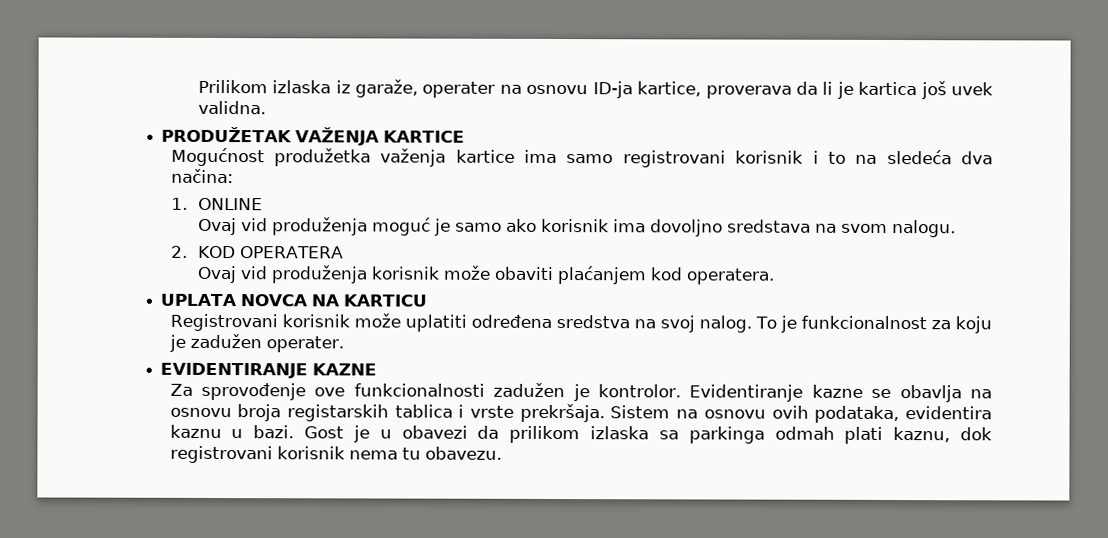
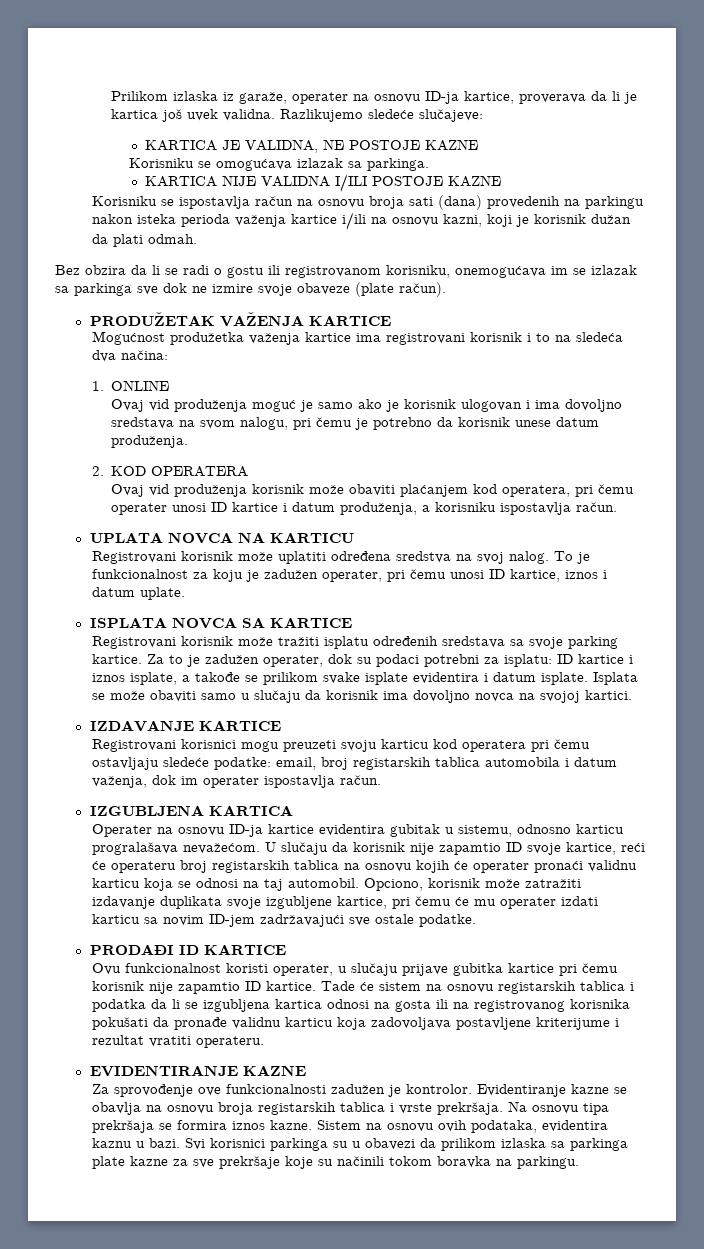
+ Razlikujemo sledeće slučajeve:
+ KARTICA JE VALIDNA, NE POSTOJE KAZNE
+ Korisniku se omogućava izlazak sa parkinga.
+ KARTICA NIJE VALIDNA I/ILI POSTOJE KAZNE
+ Korisniku se ispostavlja račun na osnovu broja sati (dana) provedenih na parkingu nakon isteka perioda važenja kartice i/ili na osnovu kazni, koji je korisnik dužan da plati odmah.
+ Bez obzira da li se radi o gostu ili registrovanom korisniku, onemogućava im se izlazak sa parkinga sve dok ne izmire svoje obaveze (plate račun).
- Mogućnost produžetka važenja kartice ima samo registrovani korisnik i to na sledeća dva načina:
+ Mogućnost produžetka važenja kartice ima registrovani korisnik i to na sledeća dva načina:
- Ovaj vid produženja moguć je samo ako korisnik ima dovoljno sredstava na svom nalogu.
+ Ovaj vid produženja moguć je samo ako je korisnik ulogovan i ima dovoljno sredstava na svom nalogu, pri čemu je potrebno da korisnik unese datum produženja.
- Ovaj vid produženja korisnik može obaviti plaćanjem kod operatera.
+ Ovaj vid produženja korisnik može obaviti plaćanjem kod operatera, pri čemu operater unosi ID kartice i datum produženja, a korisniku ispostavlja račun.
- To je funkcionalnost za koju je zadužen operater.
+ To je funkcionalnost za koju je zadužen operater, pri čemu unosi ID kartice, iznos i datum uplate.
+ ISPLATA NOVCA SA KARTICE
+ Registrovani korisnik može tražiti isplatu određenih sredstava sa svoje parking kartice. Za to je zadužen operater, dok su podaci potrebni za isplatu: ID kartice i iznos isplate, a takođe se prilikom svake isplate evidentira i datum isplate. Isplata se može obaviti samo u slučaju da korisnik ima dovoljno novca na svojoj kartici.
+ IZDAVANJE KARTICE
+ Registrovani korisnici mogu preuzeti svoju karticu kod operatera pri čemu ostavljaju sledeće podatke: email, broj registarskih tablica automobila i datum važenja, dok im operater ispostavlja račun.
+ IZGUBLJENA KARTICA
+ Operater na osnovu ID-ja kartice evidentira gubitak u sistemu, odnosno karticu progralašava nevažećom. U slučaju da korisnik nije zapamtio ID svoje kartice, reći će operateru broj registarskih tablica na osnovu kojih će operater pronaći validnu karticu koja se odnosi na taj automobil. Opciono, korisnik može zatražiti izdavanje duplikata svoje izgubljene kartice, pri čemu će mu operater izdati karticu sa novim ID-jem zadržavajući sve ostale podatke.
+ PRODAĐI ID KARTICE
+ Ovu funkcionalnost koristi operater, u slučaju prijave gubitka kartice pri čemu korisnik nije zapamtio ID kartice. Tade će sistem na osnovu registarskih tablica i podatka da li se izgubljena kartica odnosi na gosta ili na registrovanog korisnika pokušati da pronađe validnu karticu koja zadovoljava postavljene kriterijume i rezultat vratiti operateru.
+ Na osnovu tipa prekršaja se formira iznos kazne.
- Gost je u obavezi da prilikom izlaska sa parkinga odmah plati kaznu, dok registrovani korisnik nema tu obavezu.
+ Svi korisnici parkinga su u obavezi da prilikom izlaska sa parkinga plate kazne za sve prekršaje koje su načinili tokom boravka na parkingu.

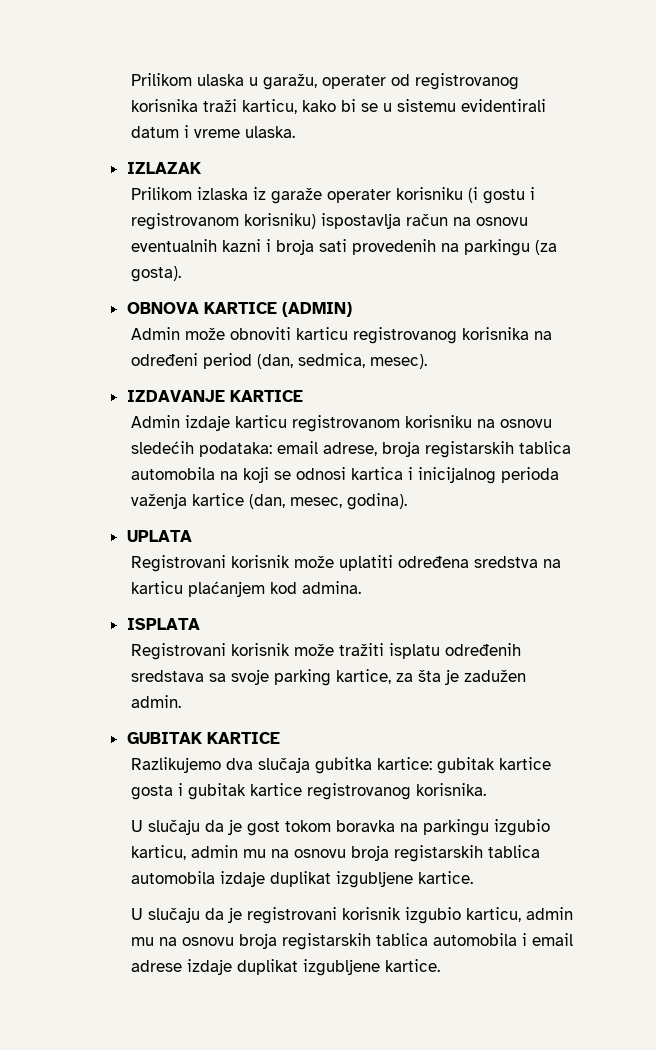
- Prilikom izlaska iz garaže, operater na osnovu ID-ja kartice, proverava da li je kartica još uvek validna. Razlikujemo sledeće slučajeve:
- KARTICA JE VALIDNA, NE POSTOJE KAZNE
- Korisniku se omogućava izlazak sa parkinga.
- KARTICA NIJE VALIDNA I/ILI POSTOJE KAZNE
- Korisniku se ispostavlja račun na osnovu broja sati (dana) provedenih na parkingu nakon isteka perioda važenja kartice i/ili na osnovu kazni, koji je korisnik dužan da plati odmah.
- Bez obzira da li se radi o gostu ili registrovanom korisniku, onemogućava im se izlazak sa parkinga sve dok ne izmire svoje obaveze (plate račun).
- PRODUŽETAK VAŽENJA KARTICE
- Mogućnost produžetka važenja kartice ima registrovani korisnik i to na sledeća dva načina:
- 1. ONLINE
- Ovaj vid produženja moguć je samo ako je korisnik ulogovan i ima dovoljno sredstava na svom nalogu, pri čemu je potrebno da korisnik unese datum produženja.
- 2. KOD OPERATERA
- Ovaj vid produženja korisnik može obaviti plaćanjem kod operatera, pri čemu operater unosi ID kartice i datum produženja, a korisniku ispostavlja račun.
- UPLATA NOVCA NA KARTICU
+ Prilikom ulaska u garažu, operater od registrovanog korisnika traži karticu, kako bi se u sistemu evidentirali datum i vreme ulaska.
+ IZLAZAK
+ Prilikom izlaska iz garaže operater korisniku (i gostu i registrovanom korisniku) ispostavlja račun na osnovu eventualnih kazni i broja sati provedenih na parkingu (za gosta).
+ OBNOVA KARTICE (ADMIN)
+ Admin može obnoviti karticu registrovanog korisnika na određeni period (dan, sedmica, mesec).
+ IZDAVANJE KARTICE
+ Admin izdaje karticu registrovanom korisniku na osnovu sledećih podataka: email adrese, broja registarskih tablica automobila na koji se odnosi kartica i inicijalnog perioda važenja kartice (dan, mesec, godina).
+ UPLATA
- Registrovani korisnik može uplatiti određena sredstva na svoj nalog. To je funkcionalnost za koju je zadužen operater, pri čemu unosi ID kartice, iznos i datum uplate.
- ISPLATA NOVCA SA KARTICE
+ Registrovani korisnik može uplatiti određena sredstva na karticu plaćanjem kod admina.
+ ISPLATA
- Registrovani korisnik može tražiti isplatu određenih sredstava sa svoje parking kartice. Za to je zadužen operater, dok su podaci potrebni za isplatu: ID kartice i iznos isplate, a takođe se prilikom svake isplate evidentira i datum isplate. Isplata se može obaviti samo u slučaju da korisnik ima dovoljno novca na svojoj kartici.
- IZDAVANJE KARTICE
- Registrovani korisnici mogu preuzeti svoju karticu kod operatera pri čemu ostavljaju sledeće podatke: email, broj registarskih tablica automobila i datum važenja, dok im operater ispostavlja račun.
- IZGUBLJENA KARTICA
- Operater na osnovu ID-ja kartice evidentira gubitak u sistemu, odnosno karticu progralašava nevažećom. U slučaju da korisnik nije zapamtio ID svoje kartice, reći će operateru broj registarskih tablica na osnovu kojih će operater pronaći validnu karticu koja se odnosi na taj automobil. Opciono, korisnik može zatražiti izdavanje duplikata svoje izgubljene kartice, pri čemu će mu operater izdati karticu sa novim ID-jem zadržavajući sve ostale podatke.
- PRODAĐI ID KARTICE
- Ovu funkcionalnost koristi operater, u slučaju prijave gubitka kartice pri čemu korisnik nije zapamtio ID kartice. Tade će sistem na osnovu registarskih tablica i podatka da li se izgubljena kartica odnosi na gosta ili na registrovanog korisnika pokušati da pronađe validnu karticu koja zadovoljava postavljene kriterijume i rezultat vratiti operateru.
- EVIDENTIRANJE KAZNE
- Za sprovođenje ove funkcionalnosti zadužen je kontrolor. Evidentiranje kazne se obavlja na osnovu broja registarskih tablica i vrste prekršaja. Na osnovu tipa prekršaja se formira iznos kazne. Sistem na osnovu ovih podataka, evidentira kaznu u bazi. Svi korisnici parkinga su u obavezi da prilikom izlaska sa parkinga plate kazne za sve prekršaje koje su načinili tokom boravka na parkingu.
+ Registrovani korisnik može tražiti isplatu određenih sredstava sa svoje parking kartice, za šta je zadužen admin.
+ GUBITAK KARTICE
+ Razlikujemo dva slučaja gubitka kartice: gubitak kartice gosta i gubitak kartice registrovanog korisnika.
+ U slučaju da je gost tokom boravka na parkingu izgubio karticu, admin mu na osnovu broja registarskih tablica automobila izdaje duplikat izgubljene kartice.
+ U slučaju da je registrovani korisnik izgubio karticu, admin mu na osnovu broja registarskih tablica automobila i email adrese izdaje duplikat izgubljene kartice.

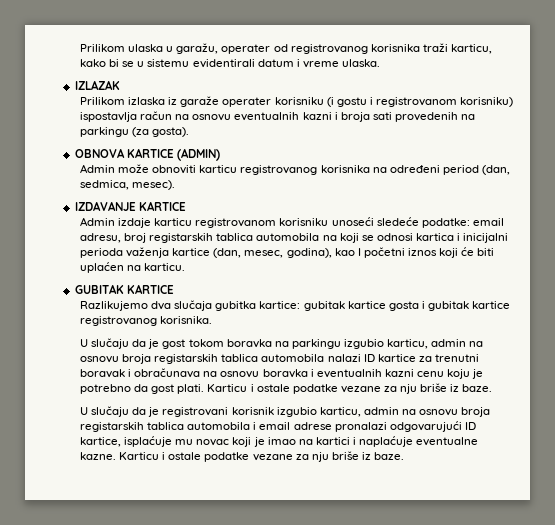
- Admin izdaje karticu registrovanom korisniku na osnovu sledećih podataka: email adrese, broja registarskih tablica automobila na koji se odnosi kartica i inicijalnog perioda važenja kartice (dan, mesec, godina).
- UPLATA
- Registrovani korisnik može uplatiti određena sredstva na karticu plaćanjem kod admina.
- ISPLATA
- Registrovani korisnik može tražiti isplatu određenih sredstava sa svoje parking kartice, za šta je zadužen admin.
+ Admin izdaje karticu registrovanom korisniku unoseći sledeće podatke: email adresu, broj registarskih tablica automobila na koji se odnosi kartica i inicijalni perioda važenja kartice (dan, mesec, godina), kao I početni iznos koji će biti uplaćen na karticu.
- U slučaju da je gost tokom boravka na parkingu izgubio karticu, admin mu na osnovu broja registarskih tablica automobila izdaje duplikat izgubljene kartice.
+ U slučaju da je gost tokom boravka na parkingu izgubio karticu, admin na osnovu broja registarskih tablica automobila nalazi ID kartice za trenutni boravak i obračunava na osnovu boravka i eventualnih kazni cenu koju je potrebno da gost plati. Karticu i ostale podatke vezane za nju briše iz baze.
- U slučaju da je registrovani korisnik izgubio karticu, admin mu na osnovu broja registarskih tablica automobila i email adrese izdaje duplikat izgubljene kartice.
+ U slučaju da je registrovani korisnik izgubio karticu, admin na osnovu broja registarskih tablica automobila i email adrese pronalazi odgovarujući ID kartice, isplaćuje mu novac koji je imao na kartici i naplaćuje eventualne kazne. Karticu i ostale podatke vezane za nju briše iz baze.

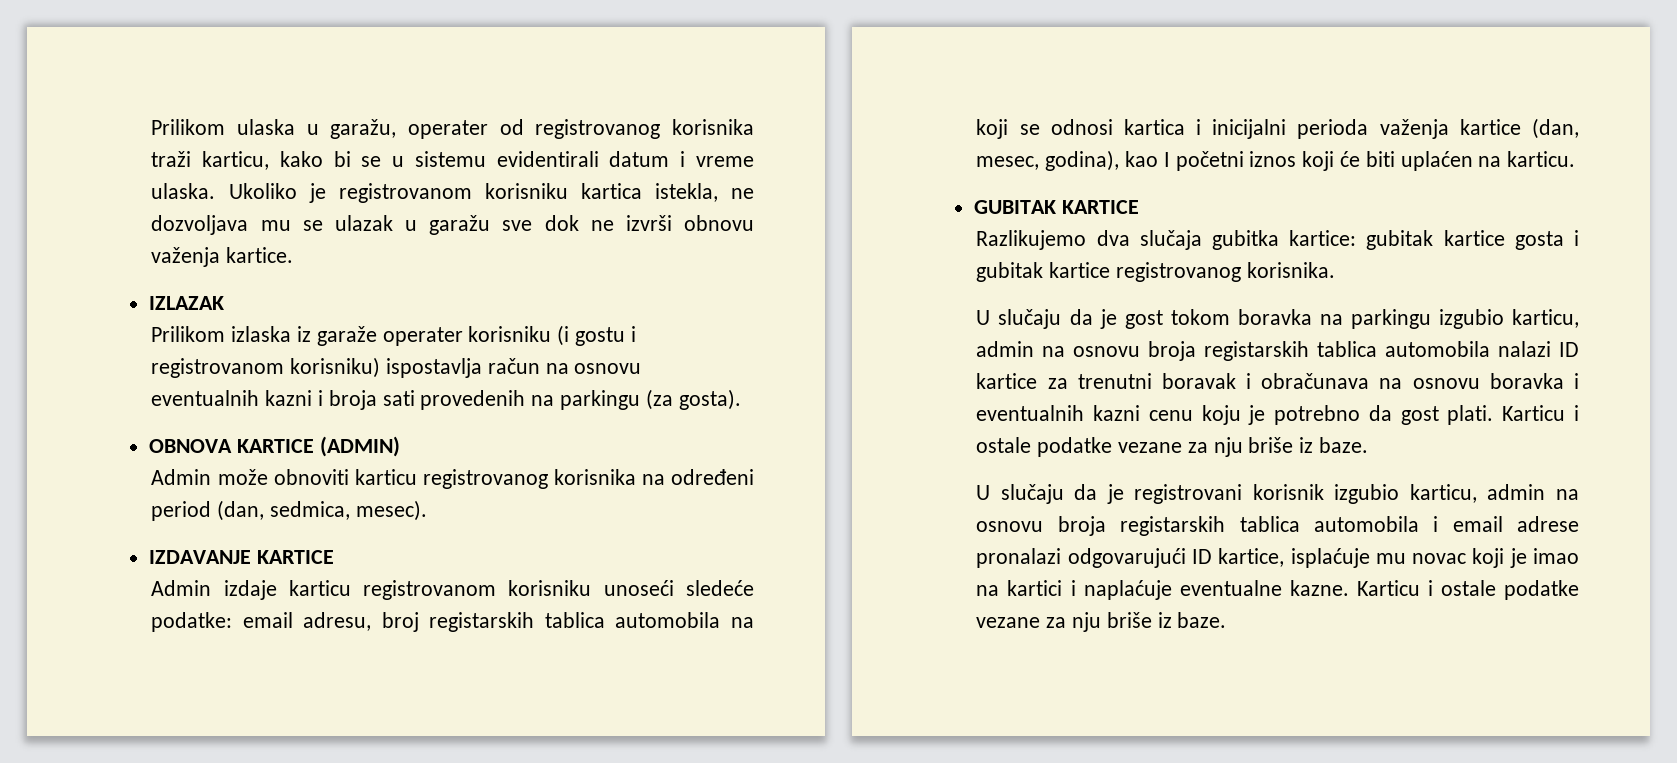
+ Ukoliko je registrovanom korisniku kartica istekla, ne dozvoljava mu se ulazak u garažu sve dok ne izvrši obnovu važenja kartice.

